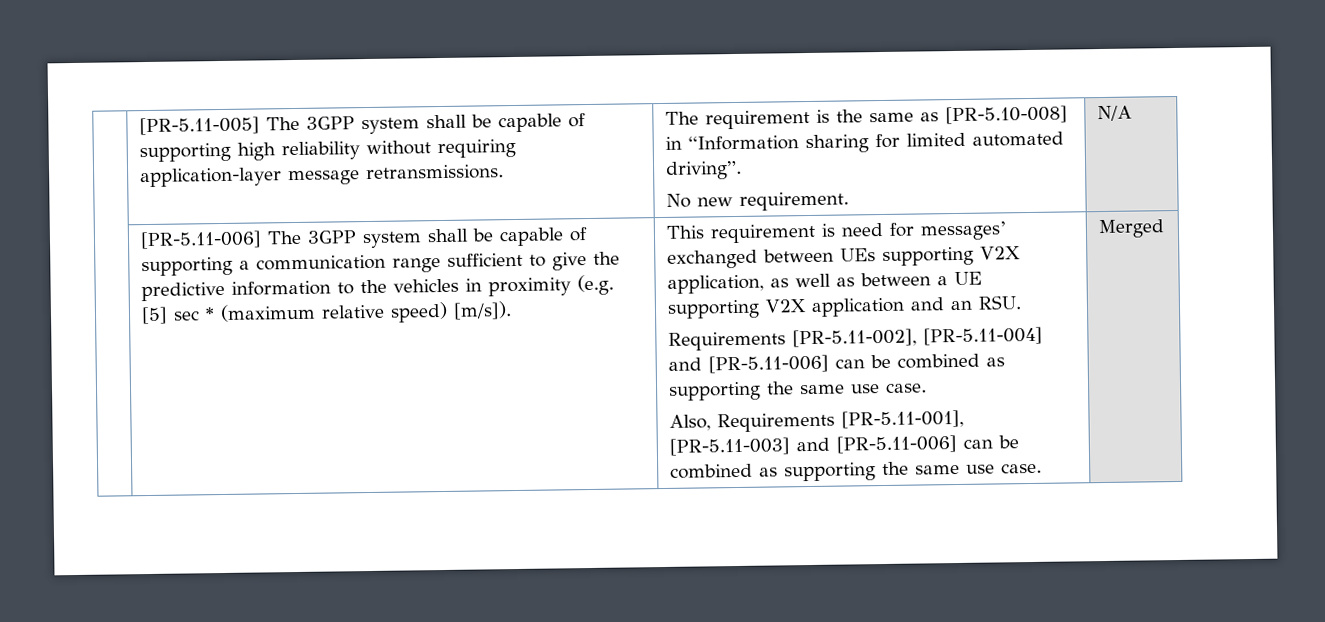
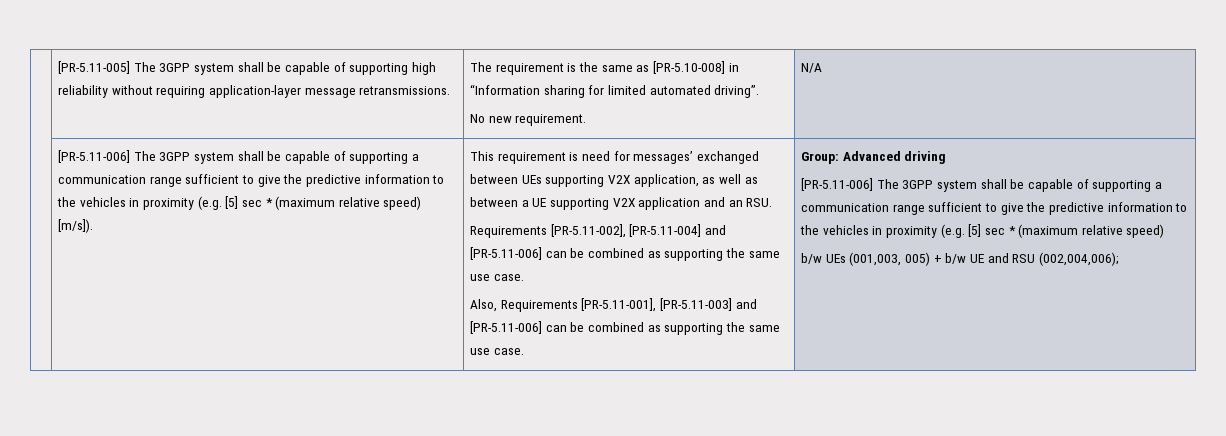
- Merged
+ Group: Advanced driving
+ [PR-5.11-006] The 3GPP system shall be capable of supporting a communication range sufficient to give the predictive information to the vehicles in proximity (e.g. [5] sec * (maximum relative speed)
+ b/w UEs (001,003, 005) + b/w UE and RSU (002,004,006);

